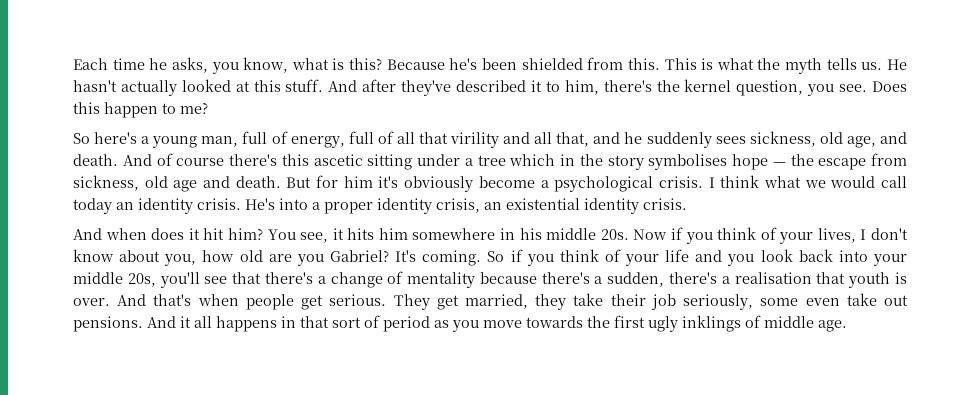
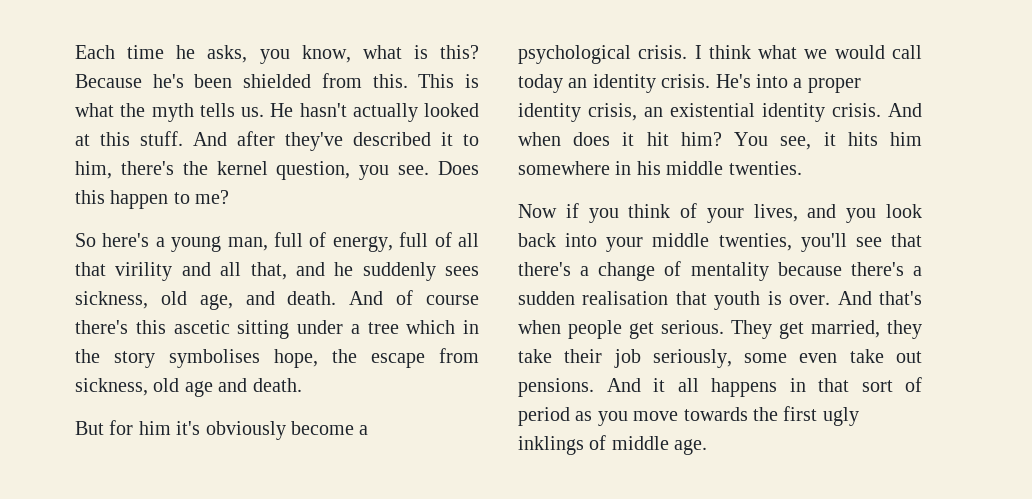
- And of course there's this ascetic sitting under a tree which in the story symbolises hope — the escape from sickness, old age and death. But for him it's obviously become a psychological crisis.
+ And of course there's this ascetic sitting under a tree which in the story symbolises hope, the escape from sickness, old age and death.
+ But for him it's obviously become a psychological crisis.
- He's into a proper identity crisis, an existential identity crisis.
- And when does it hit him?
+ He's into a proper identity crisis, an existential identity crisis. And when does it hit him?
- You see, it hits him somewhere in his middle 20s. Now if you think of your lives, I don't know about you, how old are you Gabriel? It's coming. So if you think of your life and you look back into your middle 20s, you'll see that there's a change of mentality because there's a sudden, there's a realisation that youth is over.
+ You see, it hits him somewhere in his middle twenties.
+ Now if you think of your lives, and you look back into your middle twenties, you'll see that there's a change of mentality because there's a sudden realisation that youth is over.

